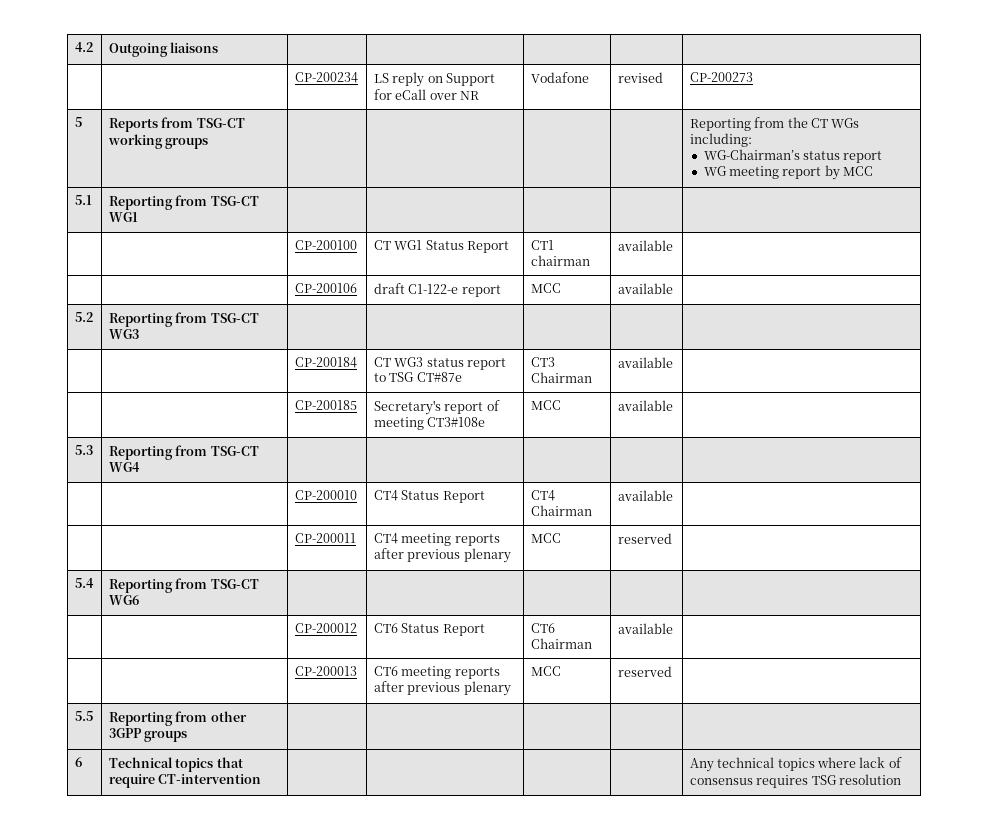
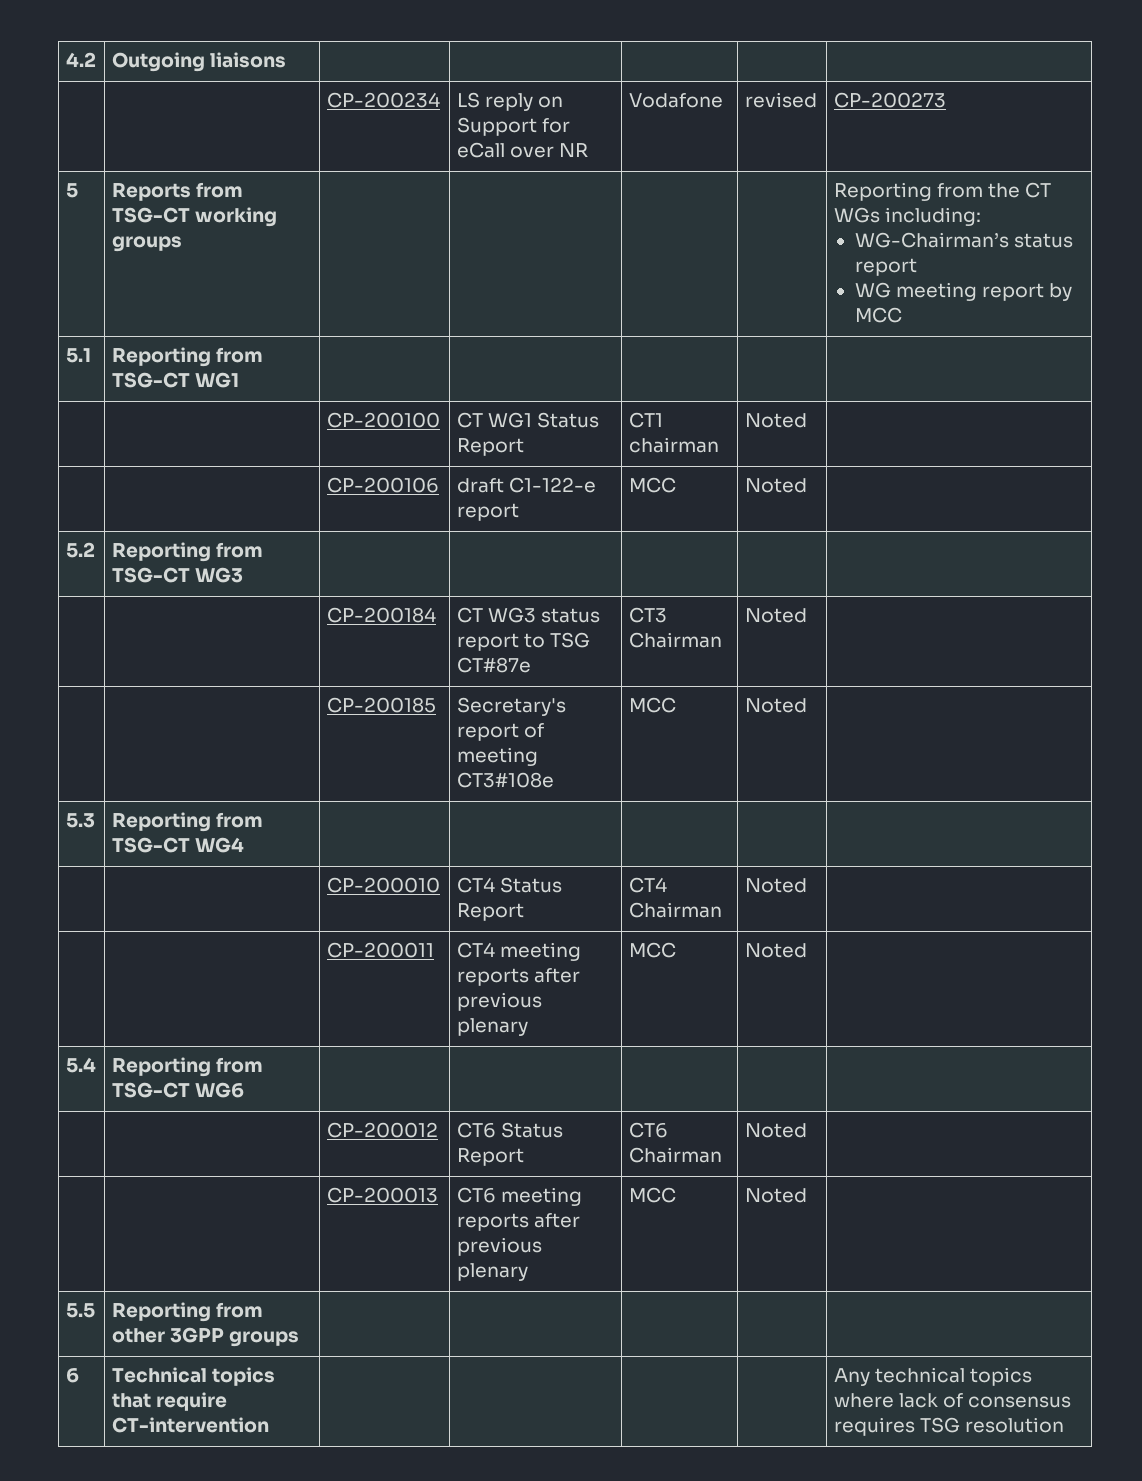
- | | CP-200100 | CT WG1 Status Report | CT1 chairman | available |
+ | | CP-200100 | CT WG1 Status Report | CT1 chairman | Noted |
- | | CP-200106 | draft C1-122-e report | MCC | available |
+ | | CP-200106 | draft C1-122-e report | MCC | Noted |
- | | CP-200184 | CT WG3 status report to TSG CT#87e | CT3 Chairman | available |
+ | | CP-200184 | CT WG3 status report to TSG CT#87e | CT3 Chairman | Noted |
- | | CP-200185 | Secretary's report of meeting CT3#108e | MCC | available |
+ | | CP-200185 | Secretary's report of meeting CT3#108e | MCC | Noted |
- | | CP-200010 | CT4 Status Report | CT4 Chairman | available |
+ | | CP-200010 | CT4 Status Report | CT4 Chairman | Noted |
- | | CP-200011 | CT4 meeting reports after previous plenary | MCC | reserved |
+ | | CP-200011 | CT4 meeting reports after previous plenary | MCC | Noted |
- | | CP-200012 | CT6 Status Report | CT6 Chairman | available |
+ | | CP-200012 | CT6 Status Report | CT6 Chairman | Noted |
- | | CP-200013 | CT6 meeting reports after previous plenary | MCC | reserved |
+ | | CP-200013 | CT6 meeting reports after previous plenary | MCC | Noted |

